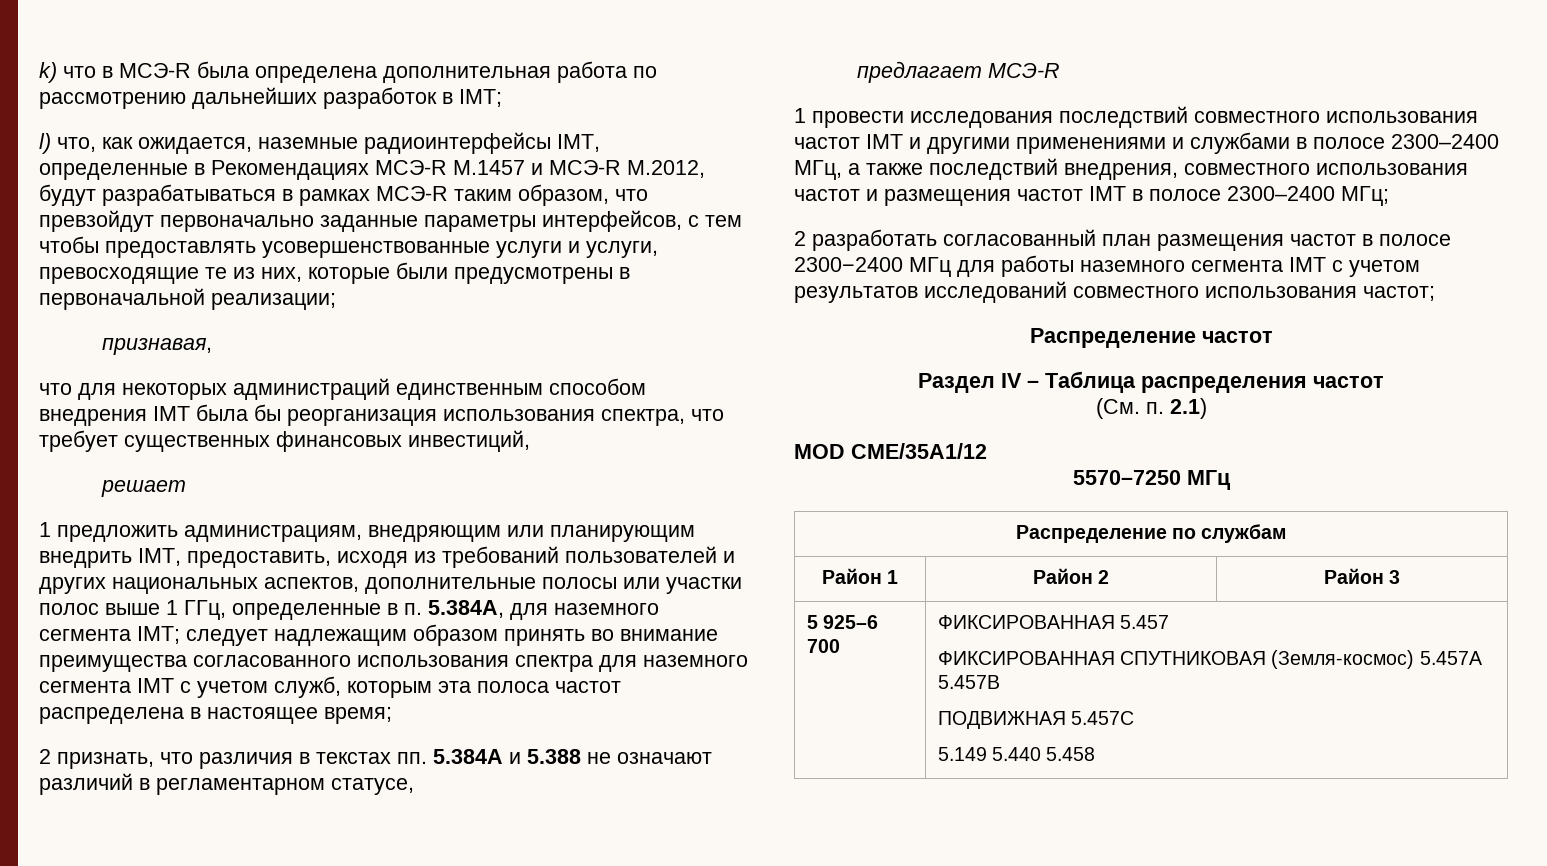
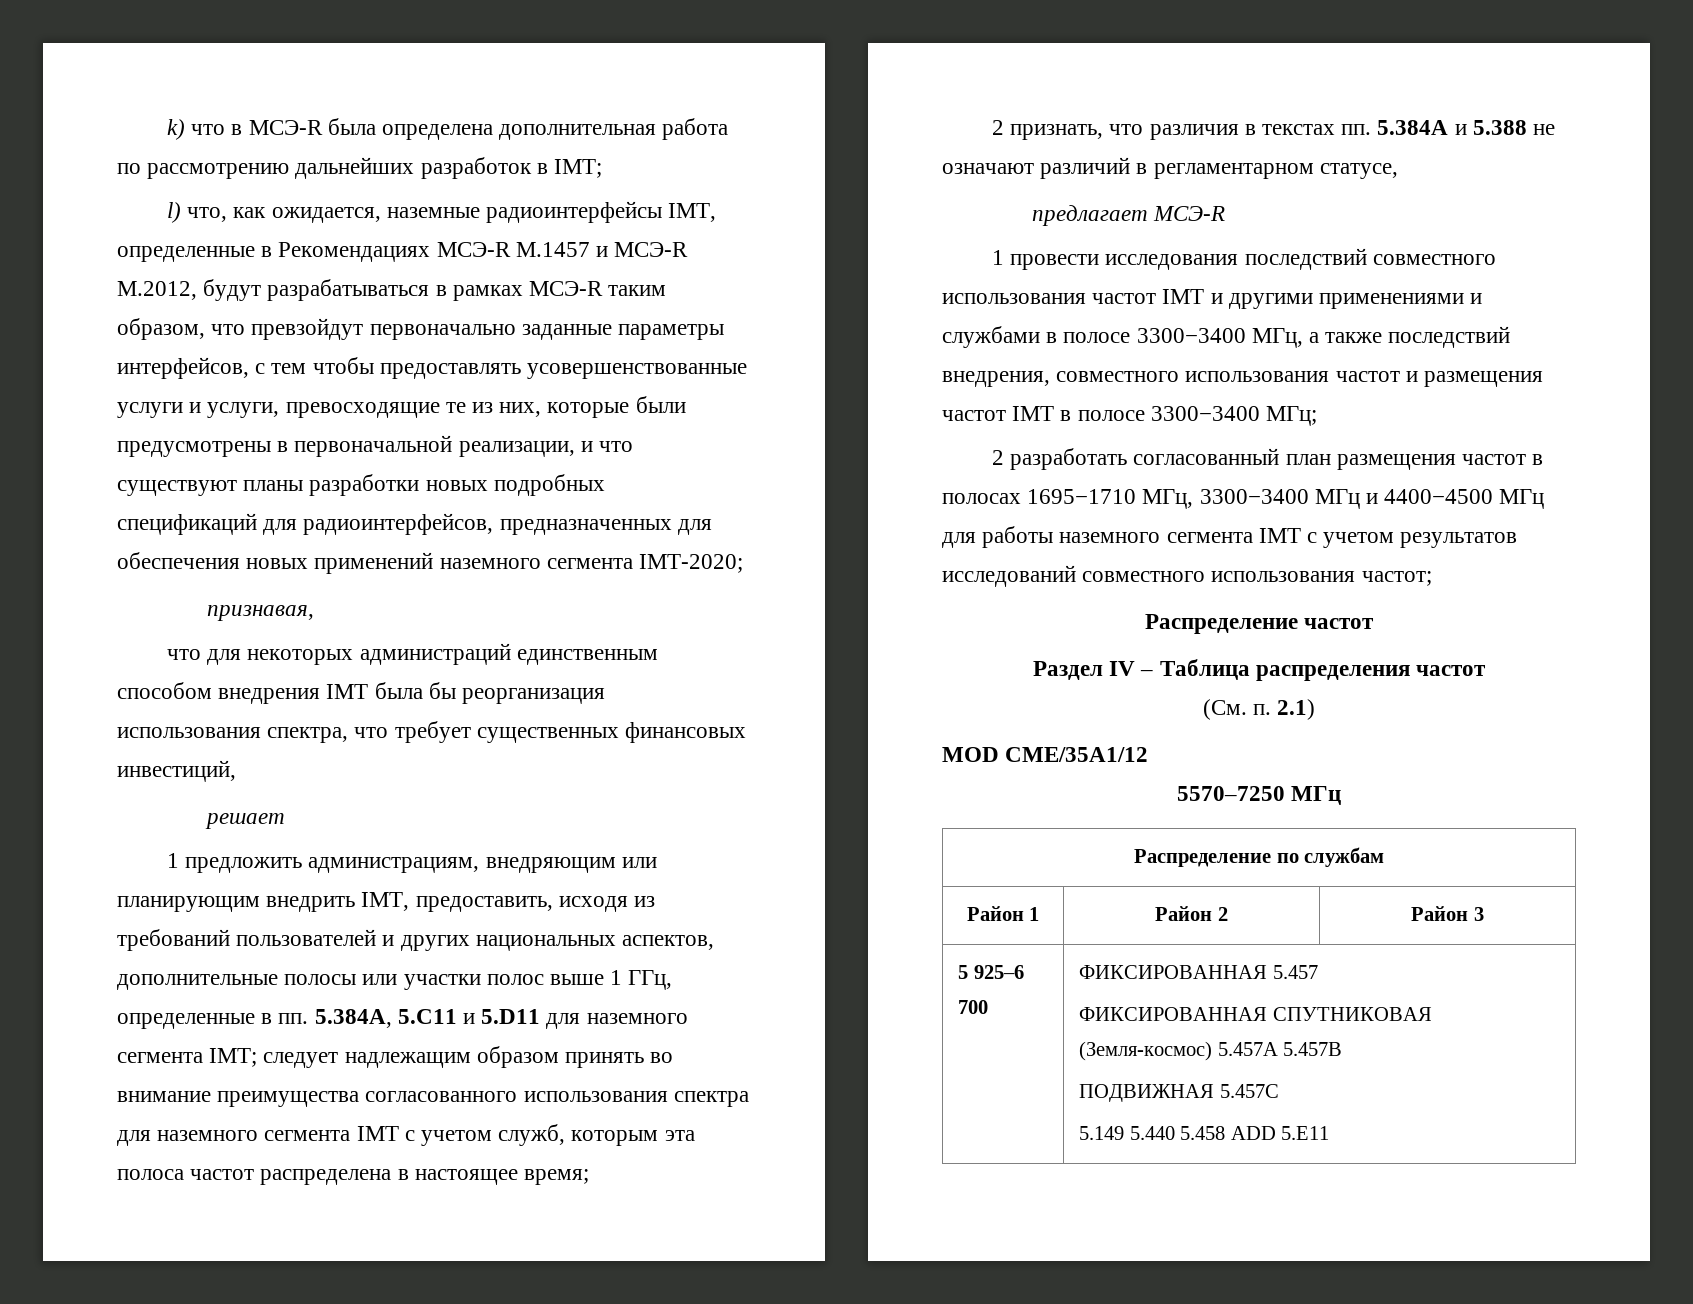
- l) что, как ожидается, наземные радиоинтерфейсы IMT, определенные в Рекомендациях МСЭ-R М.1457 и МСЭ-R М.2012, будут разрабатываться в рамках МСЭ-R таким образом, что превзойдут первоначально заданные параметры интерфейсов, с тем чтобы предоставлять усовершенствованные услуги и услуги, превосходящие те из них, которые были предусмотрены в первоначальной реализации;
+ l) что, как ожидается, наземные радиоинтерфейсы IMT, определенные в Рекомендациях МСЭ-R М.1457 и МСЭ-R М.2012, будут разрабатываться в рамках МСЭ-R таким образом, что превзойдут первоначально заданные параметры интерфейсов, с тем чтобы предоставлять усовершенствованные услуги и услуги, превосходящие те из них, которые были предусмотрены в первоначальной реализации, и что существуют планы разработки новых подробных спецификаций для радиоинтерфейсов, предназначенных для обеспечения новых применений наземного сегмента IMT-2020;
- 1 предложить администрациям, внедряющим или планирующим внедрить IMT, предоставить, исходя из требований пользователей и других национальных аспектов, дополнительные полосы или участки полос выше 1 ГГц, определенные в п. 5.384A, для наземного сегмента IMT; следует надлежащим образом принять во внимание преимущества согласованного использования спектра для наземного сегмента IMT с учетом служб, которым эта полоса частот распределена в настоящее время;
+ 1 предложить администрациям, внедряющим или планирующим внедрить IMT, предоставить, исходя из требований пользователей и других национальных аспектов, дополнительные полосы или участки полос выше 1 ГГц, определенные в пп. 5.384A, 5.C11 и 5.D11 для наземного сегмента IMT; следует надлежащим образом принять во внимание преимущества согласованного использования спектра для наземного сегмента IMT с учетом служб, которым эта полоса частот распределена в настоящее время;
- 1 провести исследования последствий совместного использования частот IMT и другими применениями и службами в полосе 2300–2400 МГц, а также последствий внедрения, совместного использования частот и размещения частот IMT в полосе 2300–2400 МГц;
+ 1 провести исследования последствий совместного использования частот IMT и другими применениями и службами в полосе 3300−3400 МГц, а также последствий внедрения, совместного использования частот и размещения частот IMT в полосе 3300−3400 МГц;
- 2 разработать согласованный план размещения частот в полосе 2300−2400 МГц для работы наземного сегмента IMT с учетом результатов исследований совместного использования частот;
+ 2 разработать согласованный план размещения частот в полосах 1695−1710 МГц, 3300−3400 МГц и 4400−4500 МГц для работы наземного сегмента IMT с учетом результатов исследований совместного использования частот;
  5 925–6 700 | ФИКСИРОВАННАЯ 5.457
  ФИКСИРОВАННАЯ СПУТНИКОВАЯ (Земля-космос) 5.457А 5.457В
  ПОДВИЖНАЯ 5.457С
- 5.149 5.440 5.458
+ 5.149 5.440 5.458 ADD 5.E11

